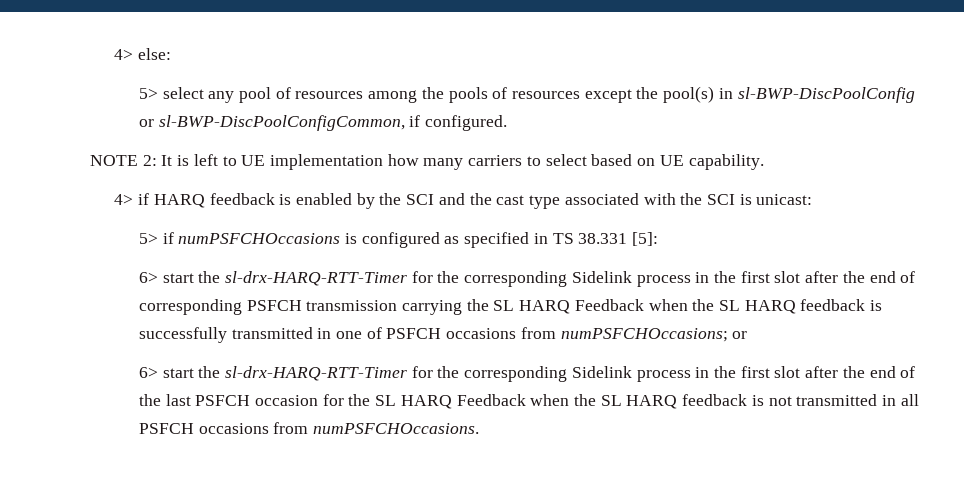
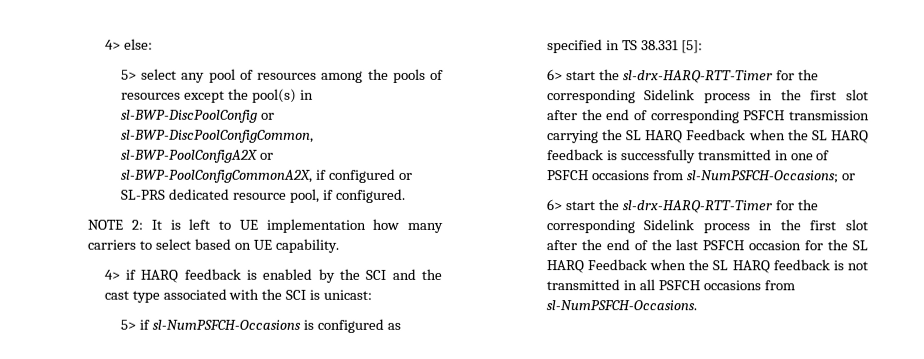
- 5> select any pool of resources among the pools of resources except the pool(s) in sl-BWP-DiscPoolConfig or sl-BWP-DiscPoolConfigCommon, if configured.
+ 5> select any pool of resources among the pools of resources except the pool(s) in sl-BWP-DiscPoolConfig or sl-BWP-DiscPoolConfigCommon, sl-BWP-PoolConfigA2X or sl-BWP-PoolConfigCommonA2X, if configured or SL-PRS dedicated resource pool, if configured.
- 5> if numPSFCHOccasions is configured as specified in TS 38.331 [5]:
+ 5> if sl-NumPSFCH-Occasions is configured as specified in TS 38.331 [5]:
- 6> start the sl-drx-HARQ-RTT-Timer for the corresponding Sidelink process in the first slot after the end of corresponding PSFCH transmission carrying the SL HARQ Feedback when the SL HARQ feedback is successfully transmitted in one of PSFCH occasions from numPSFCHOccasions; or
+ 6> start the sl-drx-HARQ-RTT-Timer for the corresponding Sidelink process in the first slot after the end of corresponding PSFCH transmission carrying the SL HARQ Feedback when the SL HARQ feedback is successfully transmitted in one of PSFCH occasions from sl-NumPSFCH-Occasions; or
- 6> start the sl-drx-HARQ-RTT-Timer for the corresponding Sidelink process in the first slot after the end of the last PSFCH occasion for the SL HARQ Feedback when the SL HARQ feedback is not transmitted in all PSFCH occasions from numPSFCHOccasions.
+ 6> start the sl-drx-HARQ-RTT-Timer for the corresponding Sidelink process in the first slot after the end of the last PSFCH occasion for the SL HARQ Feedback when the SL HARQ feedback is not transmitted in all PSFCH occasions from sl-NumPSFCH-Occasions.

